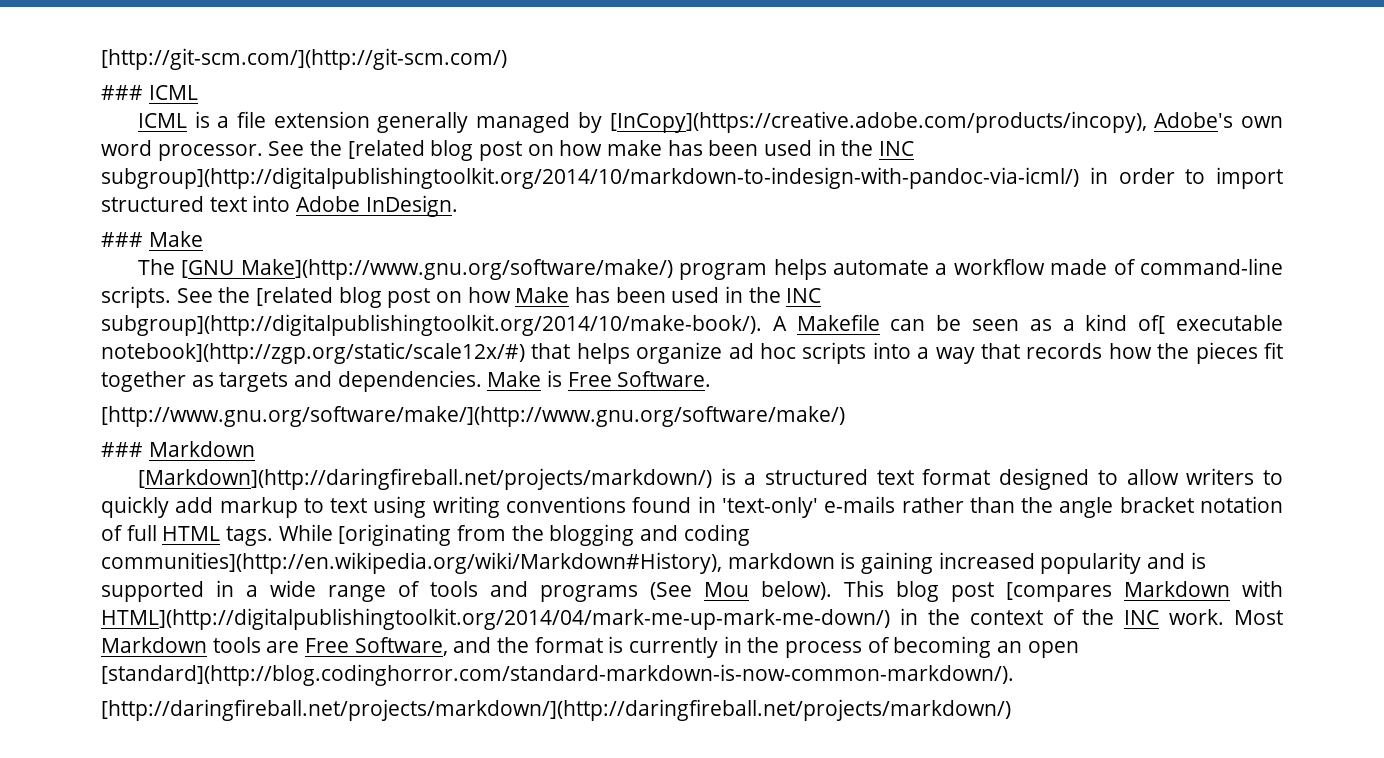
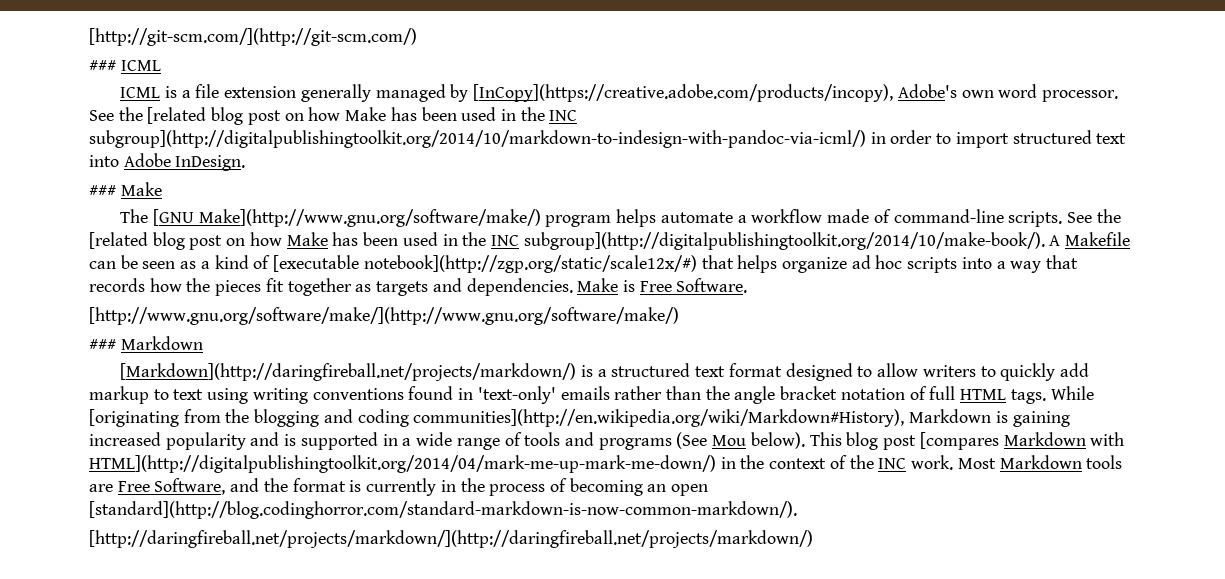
- See the [related blog post on how make has been used in the INC subgroup](http://digitalpublishingtoolkit.org/2014/10/markdown-to-indesign-with-pandoc-via-icml/) in order to import structured text into Adobe InDesign.
+ See the [related blog post on how Make has been used in the INC subgroup](http://digitalpublishingtoolkit.org/2014/10/markdown-to-indesign-with-pandoc-via-icml/) in order to import structured text into Adobe InDesign.
- See the [related blog post on how Make has been used in the INC subgroup](http://digitalpublishingtoolkit.org/2014/10/make-book/). A Makefile can be seen as a kind of[ executable notebook](http://zgp.org/static/scale12x/#) that helps organize ad hoc scripts into a way that records how the pieces fit together as targets and dependencies.
+ See the [related blog post on how Make has been used in the INC subgroup](http://digitalpublishingtoolkit.org/2014/10/make-book/). A Makefile can be seen as a kind of [executable notebook](http://zgp.org/static/scale12x/#) that helps organize ad hoc scripts into a way that records how the pieces fit together as targets and dependencies.
- [Markdown](http://daringfireball.net/projects/markdown/) is a structured text format designed to allow writers to quickly add markup to text using writing conventions found in 'text-only' e-mails rather than the angle bracket notation of full HTML tags.
+ [Markdown](http://daringfireball.net/projects/markdown/) is a structured text format designed to allow writers to quickly add markup to text using writing conventions found in 'text-only' emails rather than the angle bracket notation of full HTML tags.
- While [originating from the blogging and coding communities](http://en.wikipedia.org/wiki/Markdown#History), markdown is gaining increased popularity and is supported in a wide range of tools and programs (See Mou below).
+ While [originating from the blogging and coding communities](http://en.wikipedia.org/wiki/Markdown#History), Markdown is gaining increased popularity and is supported in a wide range of tools and programs (See Mou below).

